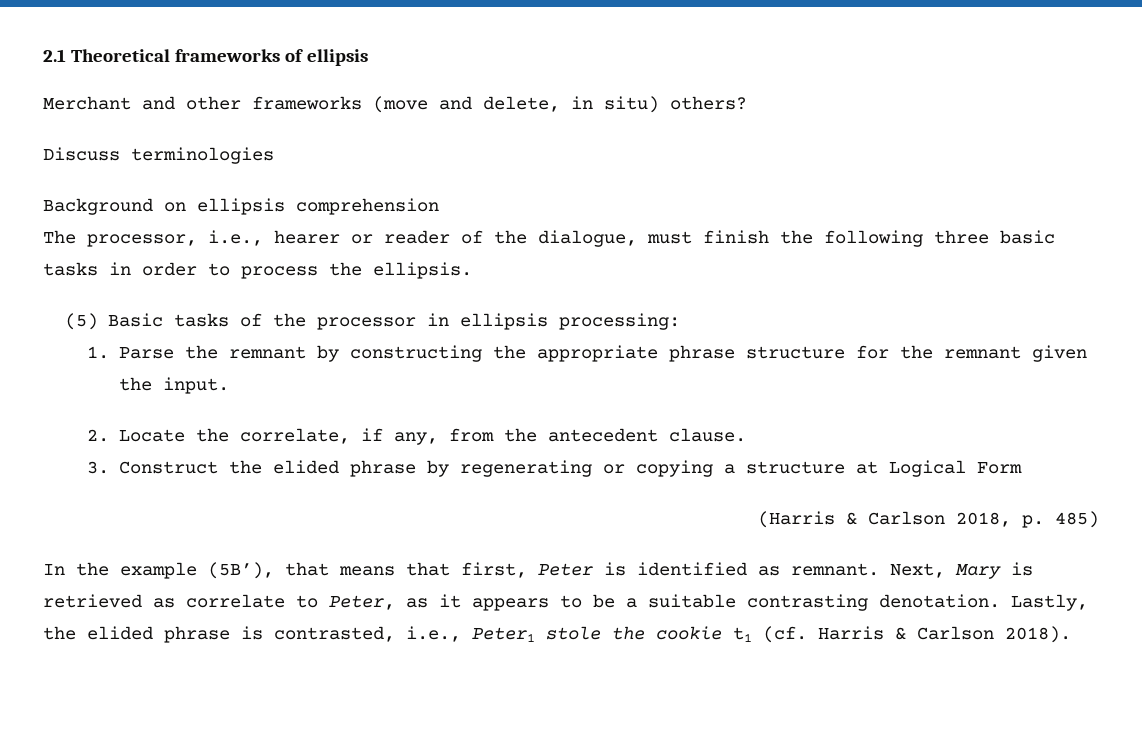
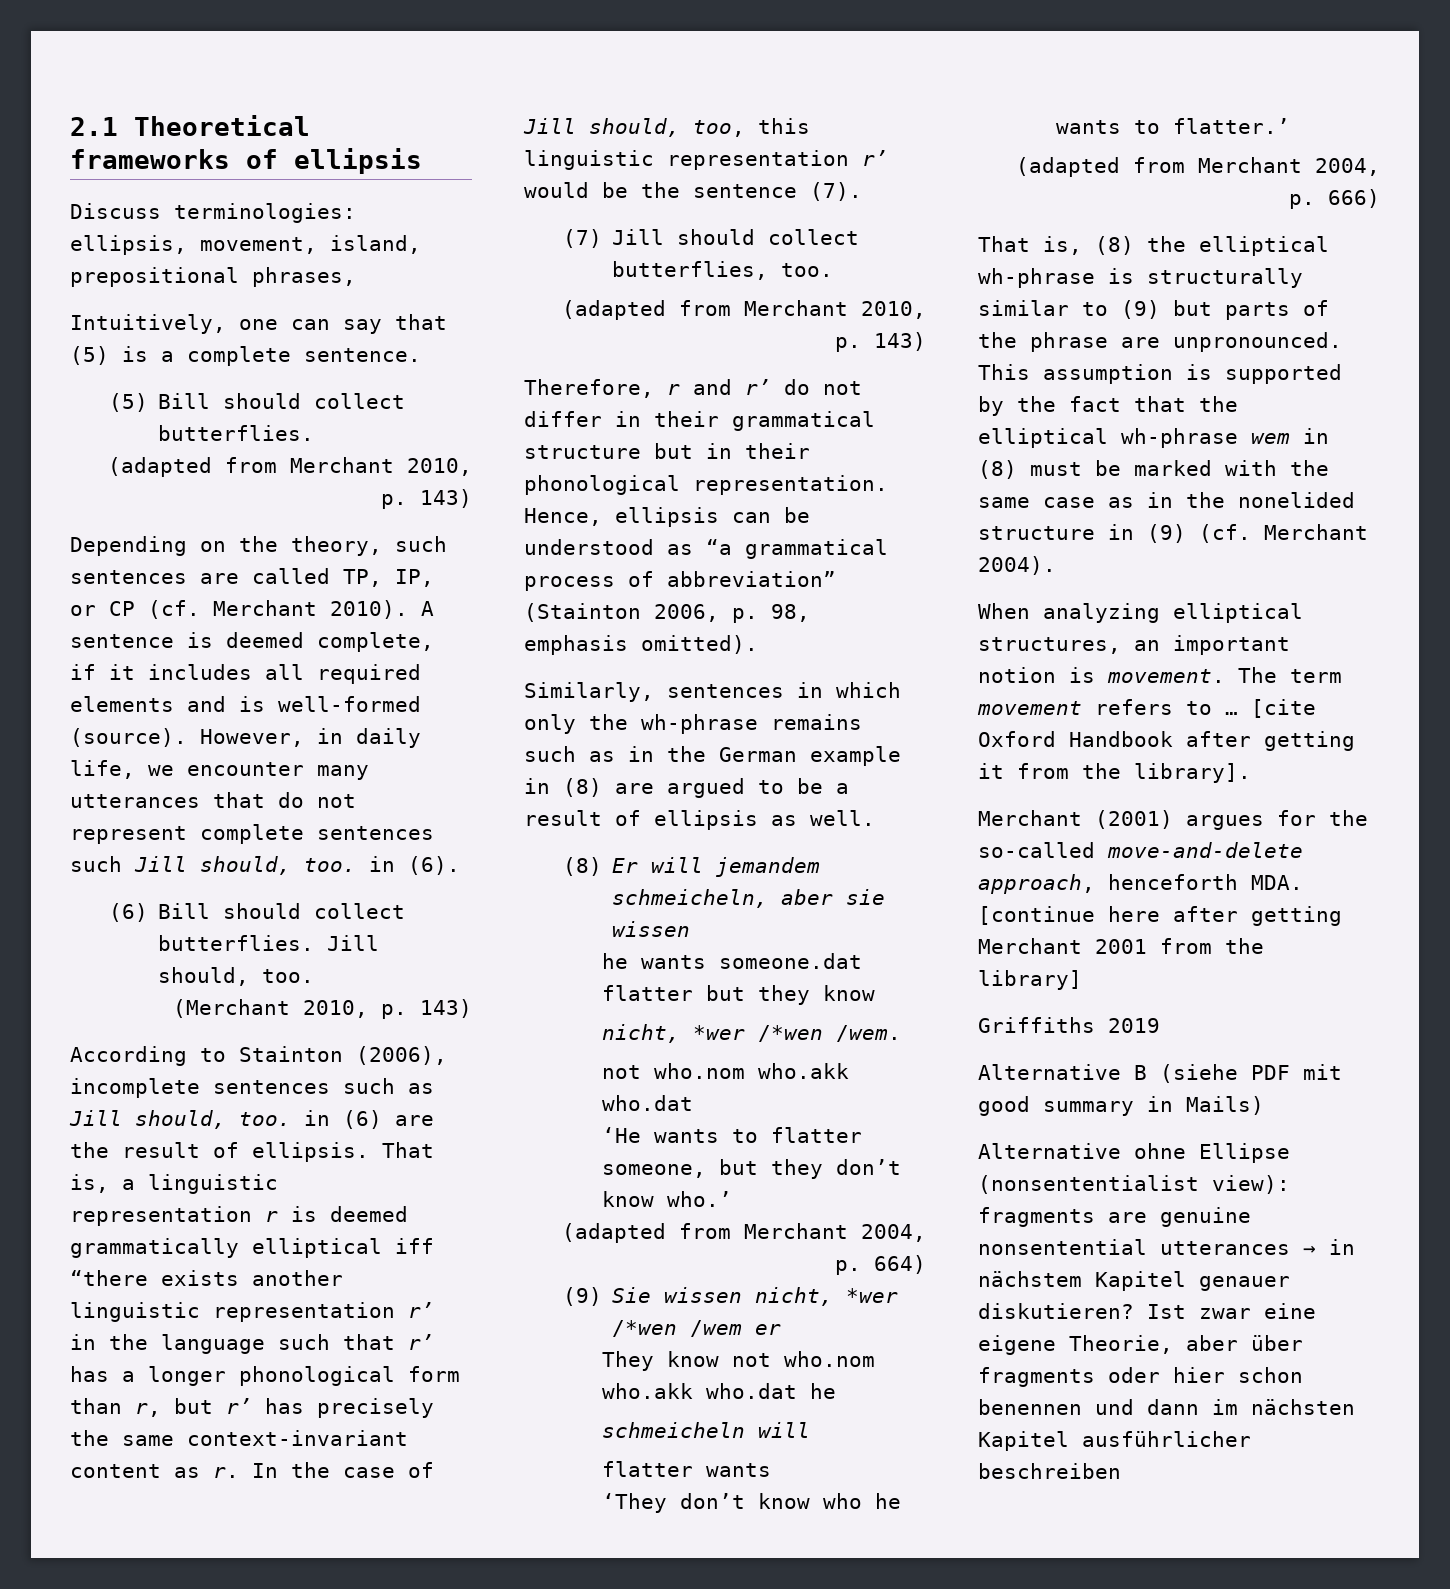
- Merchant and other frameworks (move and delete, in situ) others?
- Discuss terminologies
- Background on ellipsis comprehension
- The processor, i.e., hearer or reader of the dialogue, must finish the following three basic tasks in order to process the ellipsis.
- (5) Basic tasks of the processor in ellipsis processing:
- 1. Parse the remnant by constructing the appropriate phrase structure for the remnant given the input.
- 2. Locate the correlate, if any, from the antecedent clause.
- 3. Construct the elided phrase by regenerating or copying a structure at Logical Form
- (Harris & Carlson 2018, p. 485)
- In the example (5B’), that means that first, Peter is identified as remnant. Next, Mary is retrieved as correlate to Peter, as it appears to be a suitable contrasting denotation. Lastly, the elided phrase is contrasted, i.e., Peter1 stole the cookie t1 (cf. Harris & Carlson 2018).
+ Discuss terminologies: ellipsis, movement, island, prepositional phrases,
+ Intuitively, one can say that (5) is a complete sentence.
+ (5) Bill should collect butterflies.
+ (adapted from Merchant 2010, p. 143)
+ Depending on the theory, such sentences are called TP, IP, or CP (cf. Merchant 2010). A sentence is deemed complete, if it includes all required elements and is well-formed (source). However, in daily life, we encounter many utterances that do not represent complete sentences such Jill should, too. in (6).
+ (6) Bill should collect butterflies. Jill should, too.
+ (Merchant 2010, p. 143)
+ According to Stainton (2006), incomplete sentences such as Jill should, too. in (6) are the result of ellipsis. That is, a linguistic representation r is deemed grammatically elliptical iff “there exists another linguistic representation r’ in the language such that r’ has a longer phonological form than r, but r’ has precisely the same context-invariant content as r. In the case of Jill should, too, this linguistic representation r’ would be the sentence (7).
+ (7) Jill should collect butterflies, too.
+ (adapted from Merchant 2010, p. 143)
+ Therefore, r and r’ do not differ in their grammatical structure but in their phonological representation. Hence, ellipsis can be understood as “a grammatical process of abbreviation” (Stainton 2006, p. 98, emphasis omitted).
+ Similarly, sentences in which only the wh-phrase remains such as in the German example in (8) are argued to be a result of ellipsis as well.
+ (8) Er will jemandem schmeicheln, aber sie wissen
+ he wants someone.dat flatter but they know
+ nicht, *wer /*wen /wem.
+ not who.nom who.akk who.dat
+ ‘He wants to flatter someone, but they don’t know who.’
+ (adapted from Merchant 2004, p. 664)
+ (9) Sie wissen nicht, *wer /*wen /wem er
+ They know not who.nom who.akk who.dat he
+ schmeicheln will
+ flatter wants
+ ‘They don’t know who he wants to flatter.’
+ (adapted from Merchant 2004, p. 666)
+ That is, (8) the elliptical wh-phrase is structurally similar to (9) but parts of the phrase are unpronounced. This assumption is supported by the fact that the elliptical wh-phrase wem in (8) must be marked with the same case as in the nonelided structure in (9) (cf. Merchant 2004).
+ When analyzing elliptical structures, an important notion is movement. The term movement refers to … [cite Oxford Handbook after getting it from the library].
+ Merchant (2001) argues for the so-called move-and-delete approach, henceforth MDA. [continue here after getting Merchant 2001 from the library]
+ Griffiths 2019
+ Alternative B (siehe PDF mit good summary in Mails)
+ Alternative ohne Ellipse (nonsententialist view): fragments are genuine nonsentential utterances → in nächstem Kapitel genauer diskutieren? Ist zwar eine eigene Theorie, aber über fragments oder hier schon benennen und dann im nächsten Kapitel ausführlicher beschreiben

